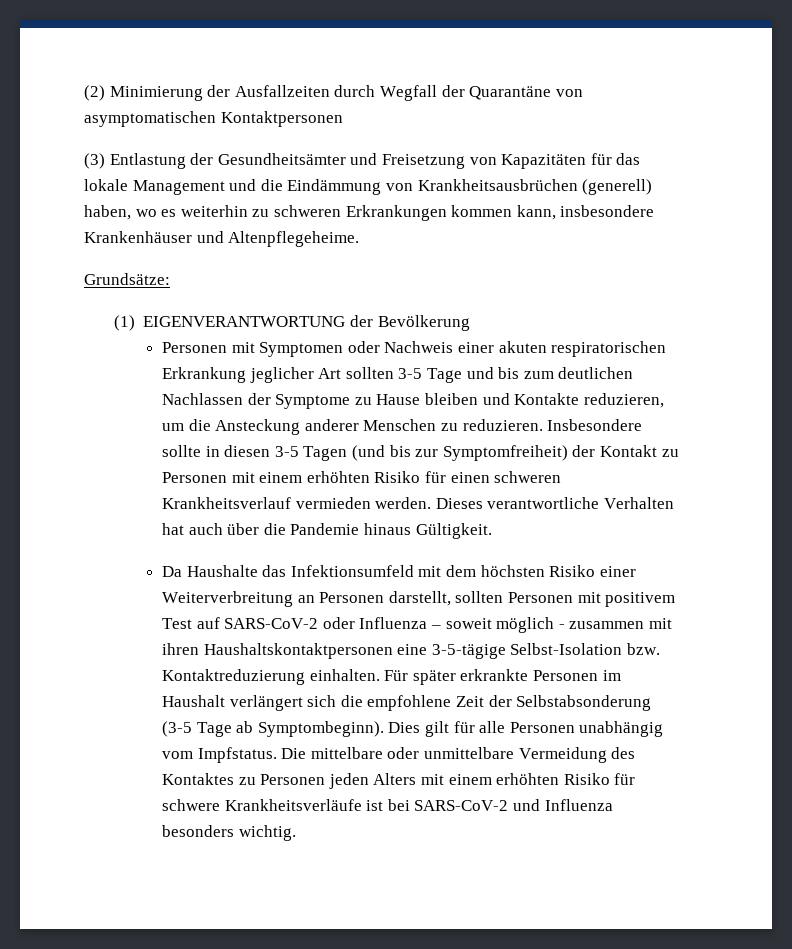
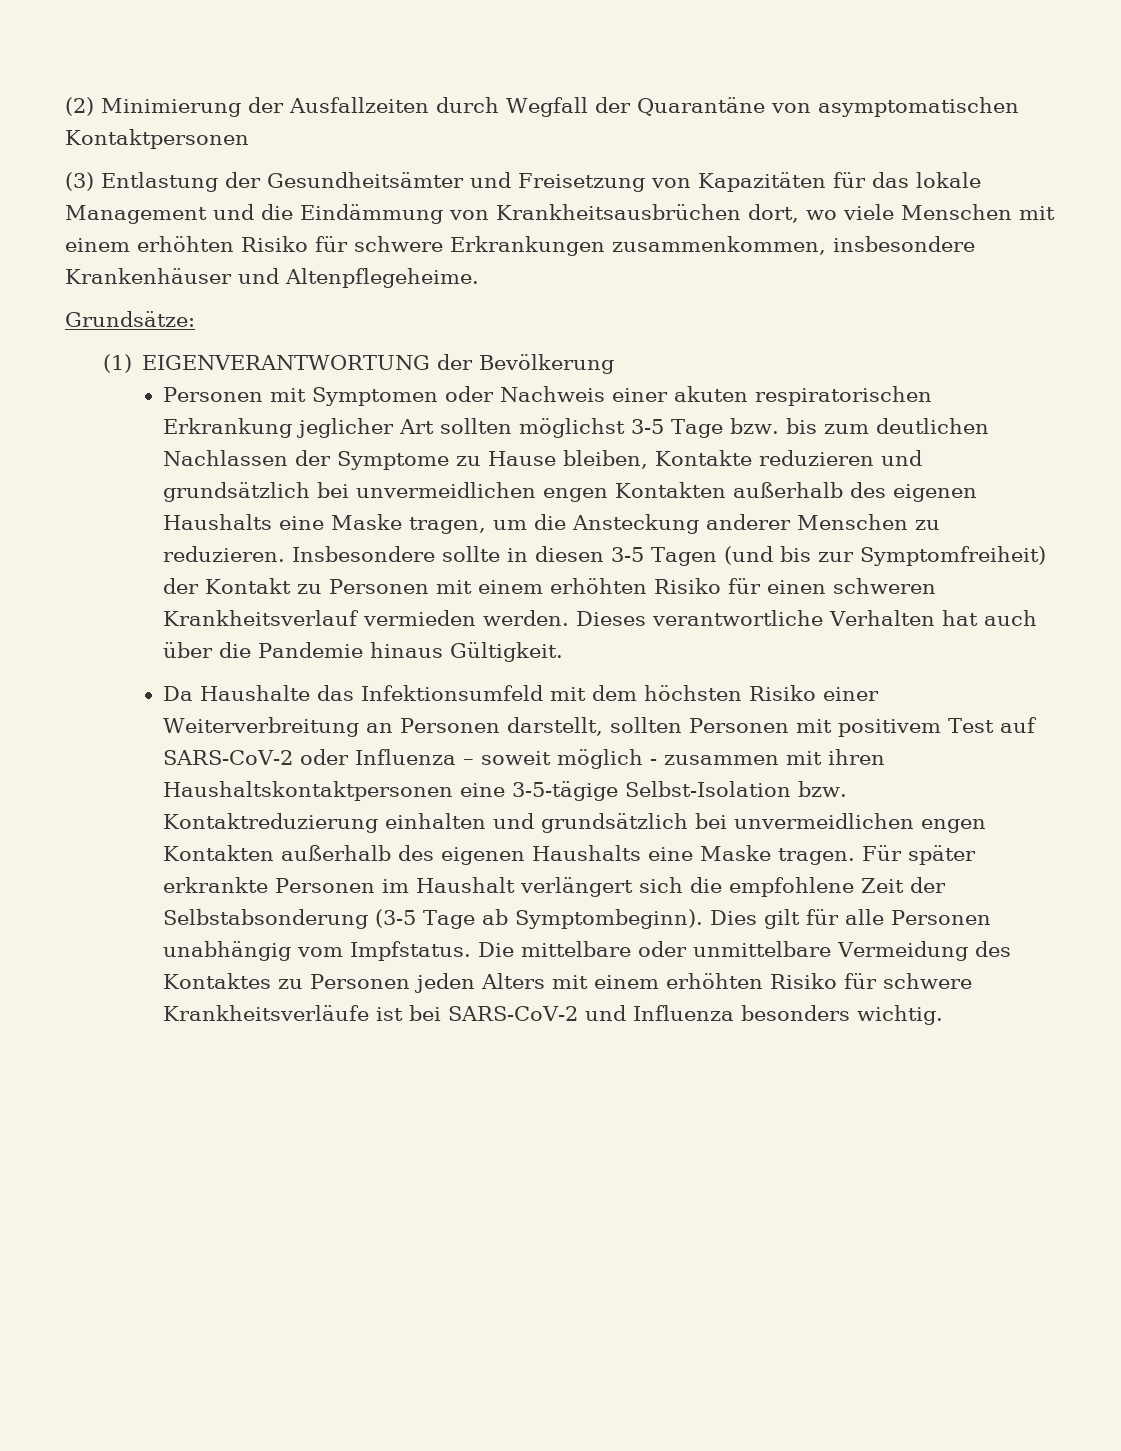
- (3) Entlastung der Gesundheitsämter und Freisetzung von Kapazitäten für das lokale Management und die Eindämmung von Krankheitsausbrüchen (generell) haben, wo es weiterhin zu schweren Erkrankungen kommen kann, insbesondere Krankenhäuser und Altenpflegeheime.
+ (3) Entlastung der Gesundheitsämter und Freisetzung von Kapazitäten für das lokale Management und die Eindämmung von Krankheitsausbrüchen dort, wo viele Menschen mit einem erhöhten Risiko für schwere Erkrankungen zusammenkommen, insbesondere Krankenhäuser und Altenpflegeheime.
- Personen mit Symptomen oder Nachweis einer akuten respiratorischen Erkrankung jeglicher Art sollten 3-5 Tage und bis zum deutlichen Nachlassen der Symptome zu Hause bleiben und Kontakte reduzieren, um die Ansteckung anderer Menschen zu reduzieren.
+ Personen mit Symptomen oder Nachweis einer akuten respiratorischen Erkrankung jeglicher Art sollten möglichst 3-5 Tage bzw. bis zum deutlichen Nachlassen der Symptome zu Hause bleiben, Kontakte reduzieren und grundsätzlich bei unvermeidlichen engen Kontakten außerhalb des eigenen Haushalts eine Maske tragen, um die Ansteckung anderer Menschen zu reduzieren.
- Da Haushalte das Infektionsumfeld mit dem höchsten Risiko einer Weiterverbreitung an Personen darstellt, sollten Personen mit positivem Test auf SARS-CoV-2 oder Influenza – soweit möglich - zusammen mit ihren Haushaltskontaktpersonen eine 3-5-tägige Selbst-Isolation bzw. Kontaktreduzierung einhalten.
+ Da Haushalte das Infektionsumfeld mit dem höchsten Risiko einer Weiterverbreitung an Personen darstellt, sollten Personen mit positivem Test auf SARS-CoV-2 oder Influenza – soweit möglich - zusammen mit ihren Haushaltskontaktpersonen eine 3-5-tägige Selbst-Isolation bzw. Kontaktreduzierung einhalten und grundsätzlich bei unvermeidlichen engen Kontakten außerhalb des eigenen Haushalts eine Maske tragen.

